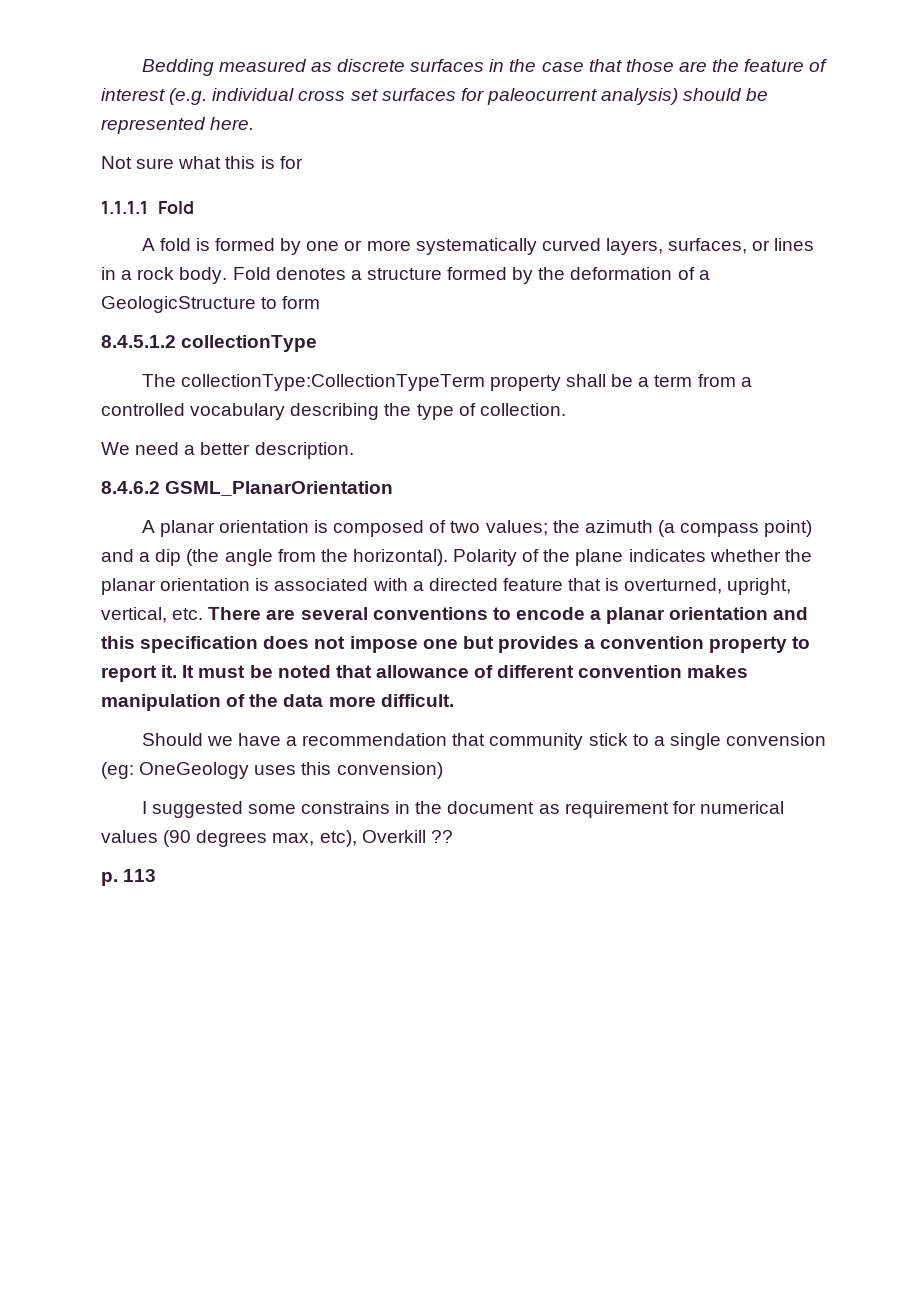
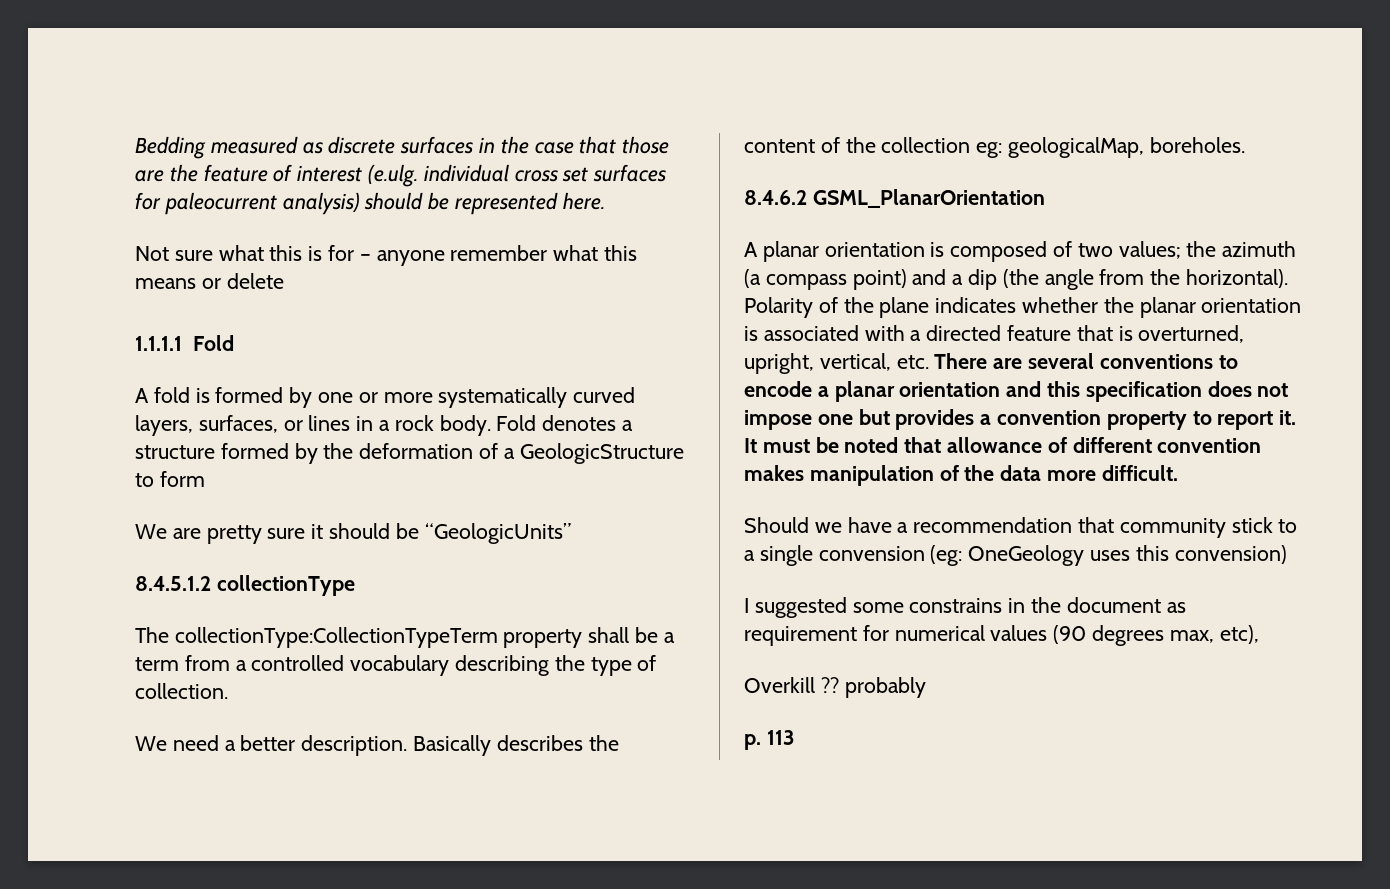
- Bedding measured as discrete surfaces in the case that those are the feature of interest (e.g. individual cross set surfaces for paleocurrent analysis) should be represented here.
+ Bedding measured as discrete surfaces in the case that those are the feature of interest (e.ulg. individual cross set surfaces for paleocurrent analysis) should be represented here.
- Not sure what this is for
+ Not sure what this is for – anyone remember what this means or delete
+ We are pretty sure it should be “GeologicUnits”
+ Basically describes the content of the collection eg: geologicalMap, boreholes.
- I suggested some constrains in the document as requirement for numerical values (90 degrees max, etc), Overkill ??
+ I suggested some constrains in the document as requirement for numerical values (90 degrees max, etc),
+ Overkill ?? probably

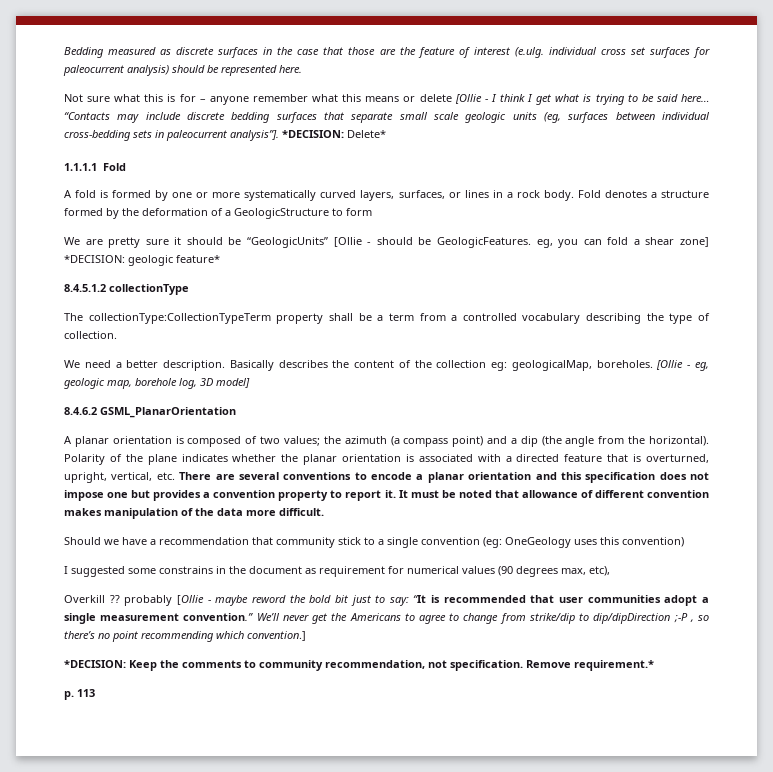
- Not sure what this is for – anyone remember what this means or delete
+ Not sure what this is for – anyone remember what this means or delete [Ollie - I think I get what is trying to be said here… “Contacts may include discrete bedding surfaces that separate small scale geologic units (eg, surfaces between individual cross-bedding sets in paleocurrent analysis”]. *DECISION: Delete*
- We are pretty sure it should be “GeologicUnits”
+ We are pretty sure it should be “GeologicUnits” [Ollie - should be GeologicFeatures. eg, you can fold a shear zone] *DECISION: geologic feature*
+ [Ollie - eg, geologic map, borehole log, 3D model]
- Should we have a recommendation that community stick to a single convension (eg: OneGeology uses this convension)
+ Should we have a recommendation that community stick to a single convention (eg: OneGeology uses this convention)
- Overkill ?? probably
+ Overkill ?? probably [Ollie - maybe reword the bold bit just to say: “It is recommended that user communities adopt a single measurement convention.” We’ll never get the Americans to agree to change from strike/dip to dip/dipDirection ;-P , so there’s no point recommending which convention.]
+ *DECISION: Keep the comments to community recommendation, not specification. Remove requirement.*

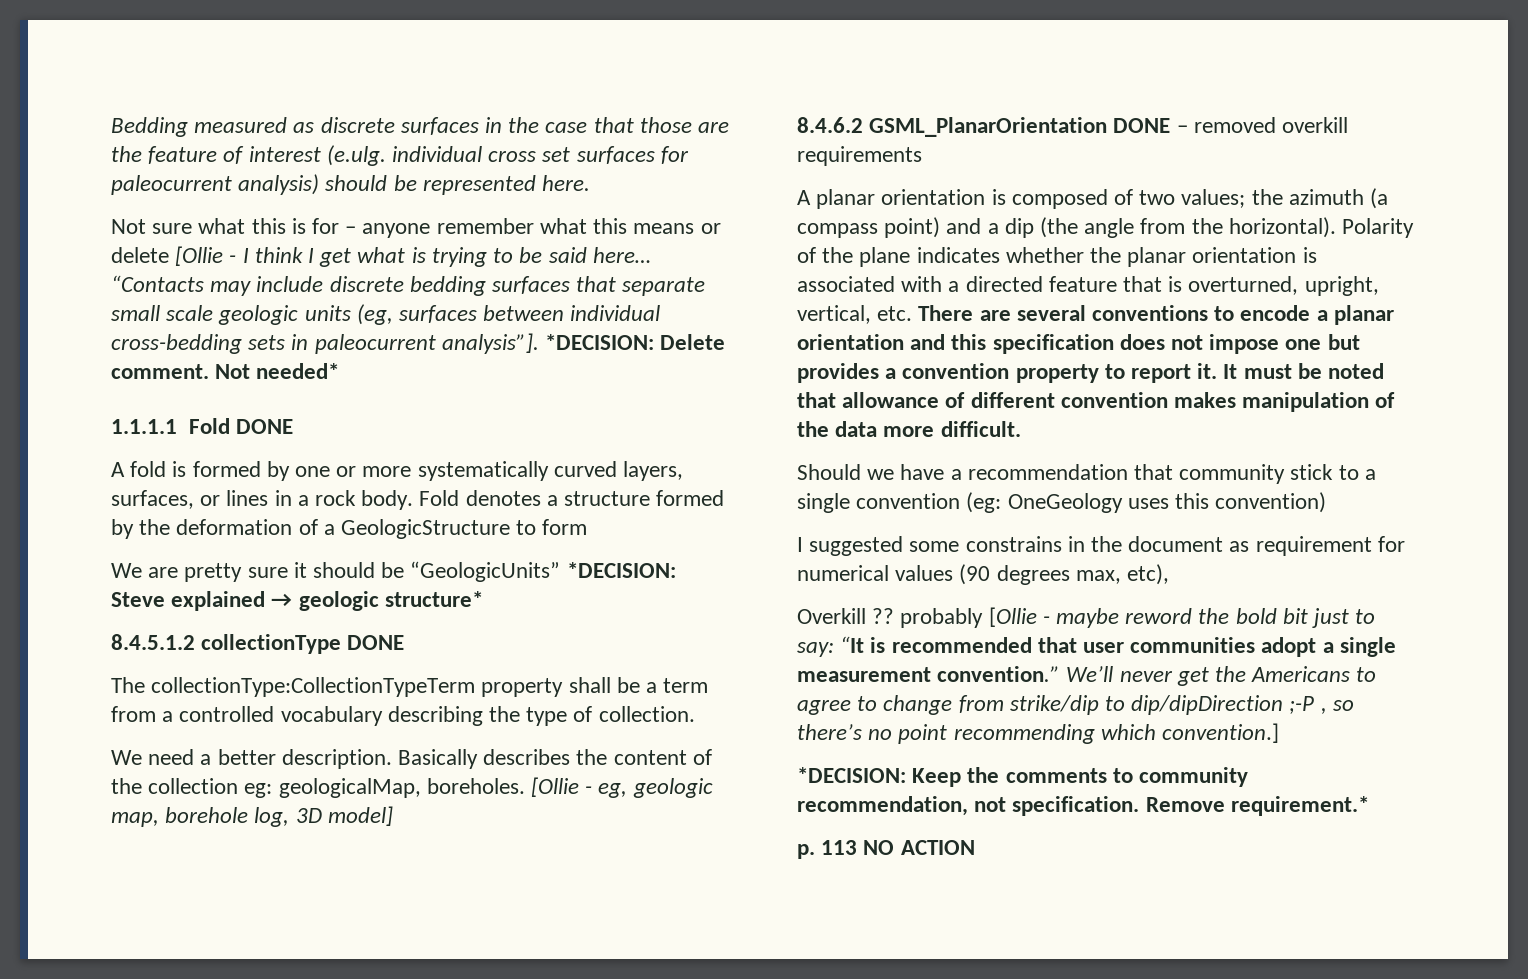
- *DECISION: Delete*
+ *DECISION: Delete comment. Not needed*
- 1.1.1.1 Fold
+ 1.1.1.1 Fold DONE
- We are pretty sure it should be “GeologicUnits” [Ollie - should be GeologicFeatures. eg, you can fold a shear zone] *DECISION: geologic feature*
+ We are pretty sure it should be “GeologicUnits” *DECISION: Steve explained → geologic structure*
- 8.4.5.1.2 collectionType
+ 8.4.5.1.2 collectionType DONE
- 8.4.6.2 GSML_PlanarOrientation
+ 8.4.6.2 GSML_PlanarOrientation DONE – removed overkill requirements
- p. 113
+ p. 113 NO ACTION

